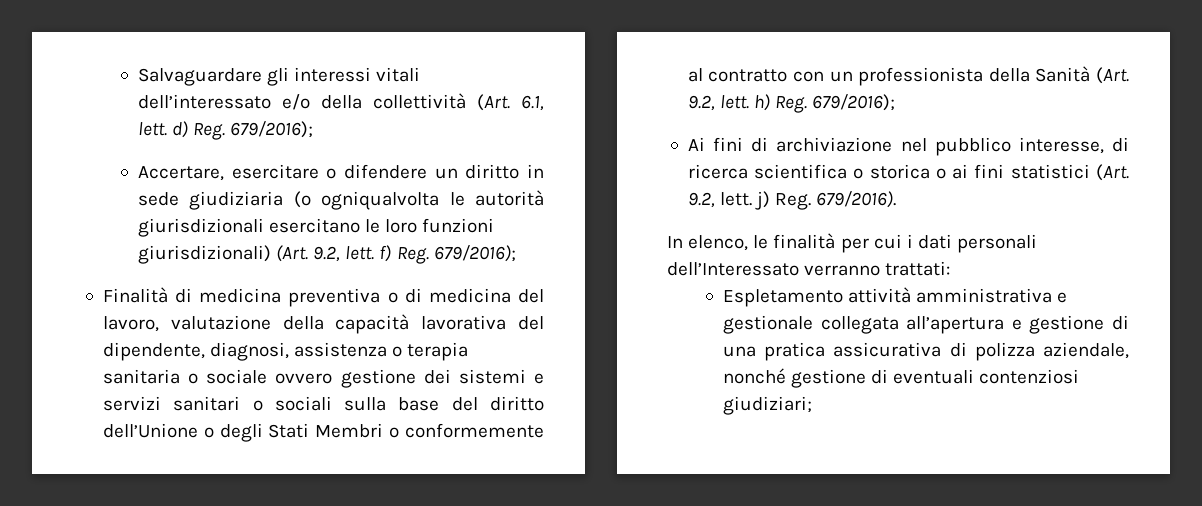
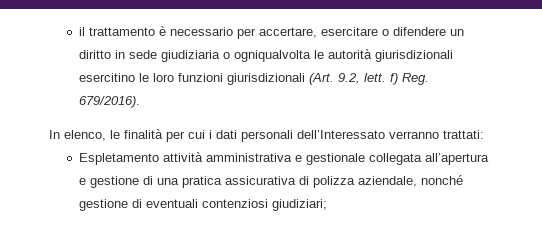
- Salvaguardare gli interessi vitali dell’interessato e/o della collettività (Art. 6.1, lett. d) Reg. 679/2016);
- Accertare, esercitare o difendere un diritto in sede giudiziaria (o ogniqualvolta le autorità giurisdizionali esercitano le loro funzioni giurisdizionali) (Art. 9.2, lett. f) Reg. 679/2016);
- Finalità di medicina preventiva o di medicina del lavoro, valutazione della capacità lavorativa del dipendente, diagnosi, assistenza o terapia sanitaria o sociale ovvero gestione dei sistemi e servizi sanitari o sociali sulla base del diritto dell’Unione o degli Stati Membri o conformemente al contratto con un professionista della Sanità (Art. 9.2, lett. h) Reg. 679/2016);
- Ai fini di archiviazione nel pubblico interesse, di ricerca scientifica o storica o ai fini statistici (Art. 9.2, lett. j) Reg. 679/2016).
+ il trattamento è necessario per accertare, esercitare o difendere un diritto in sede giudiziaria o ogniqualvolta le autorità giurisdizionali esercitino le loro funzioni giurisdizionali (Art. 9.2, lett. f) Reg. 679/2016).

